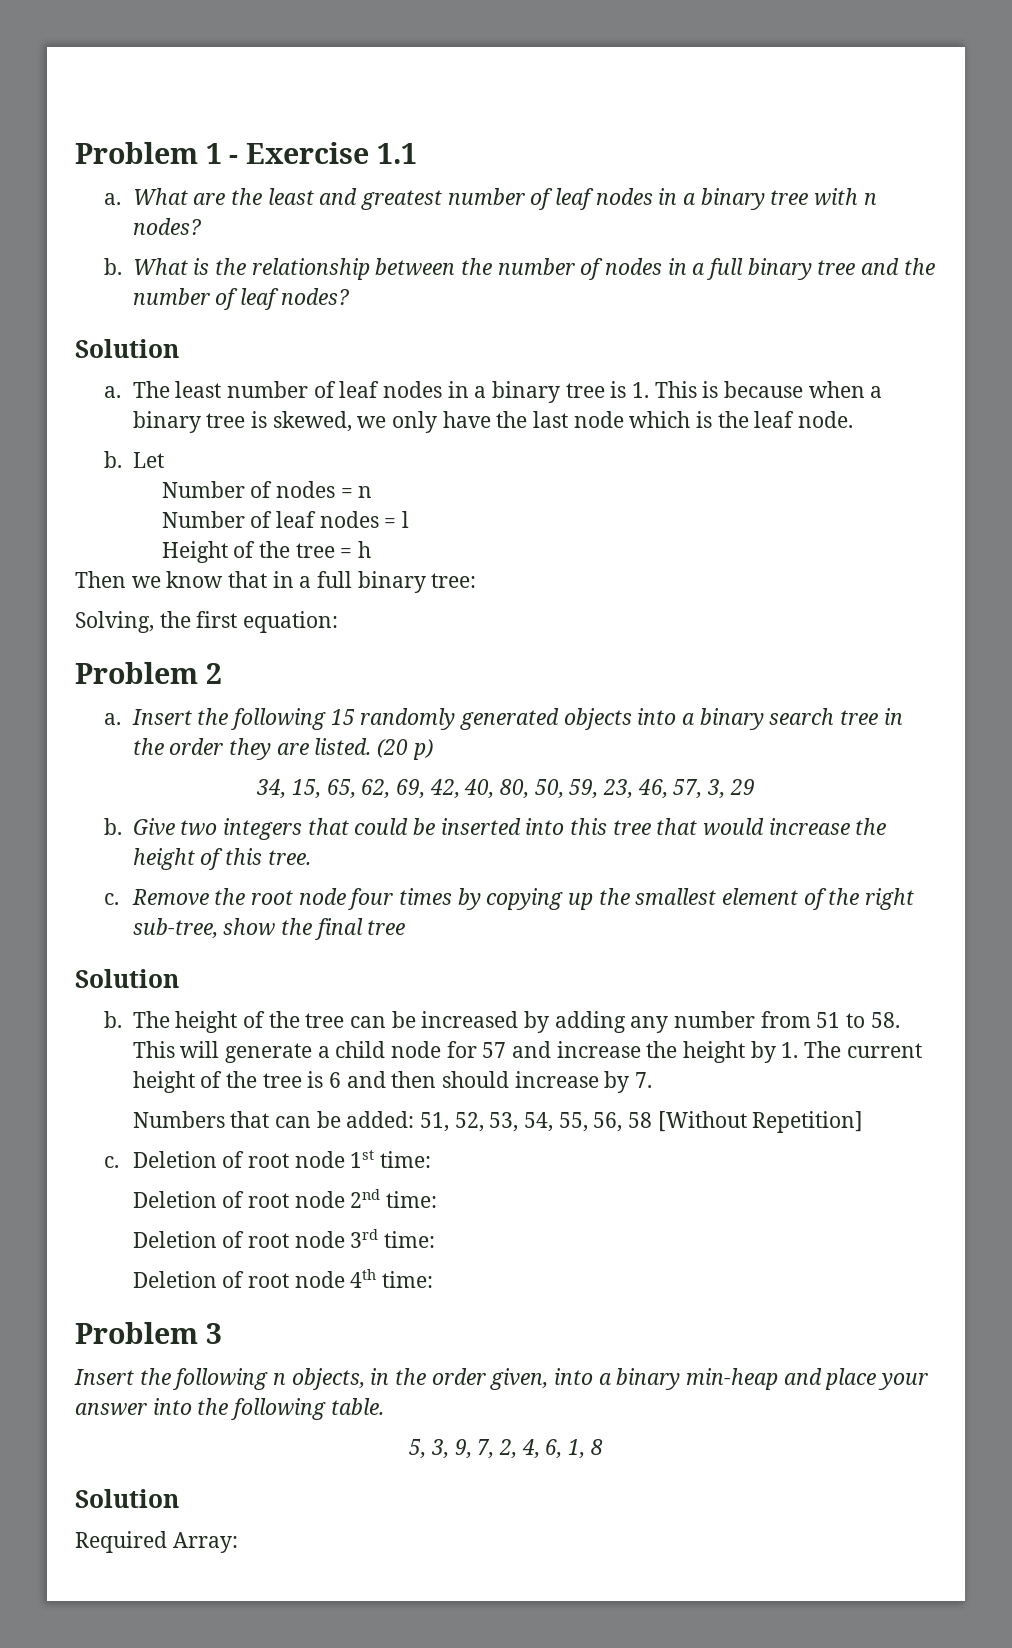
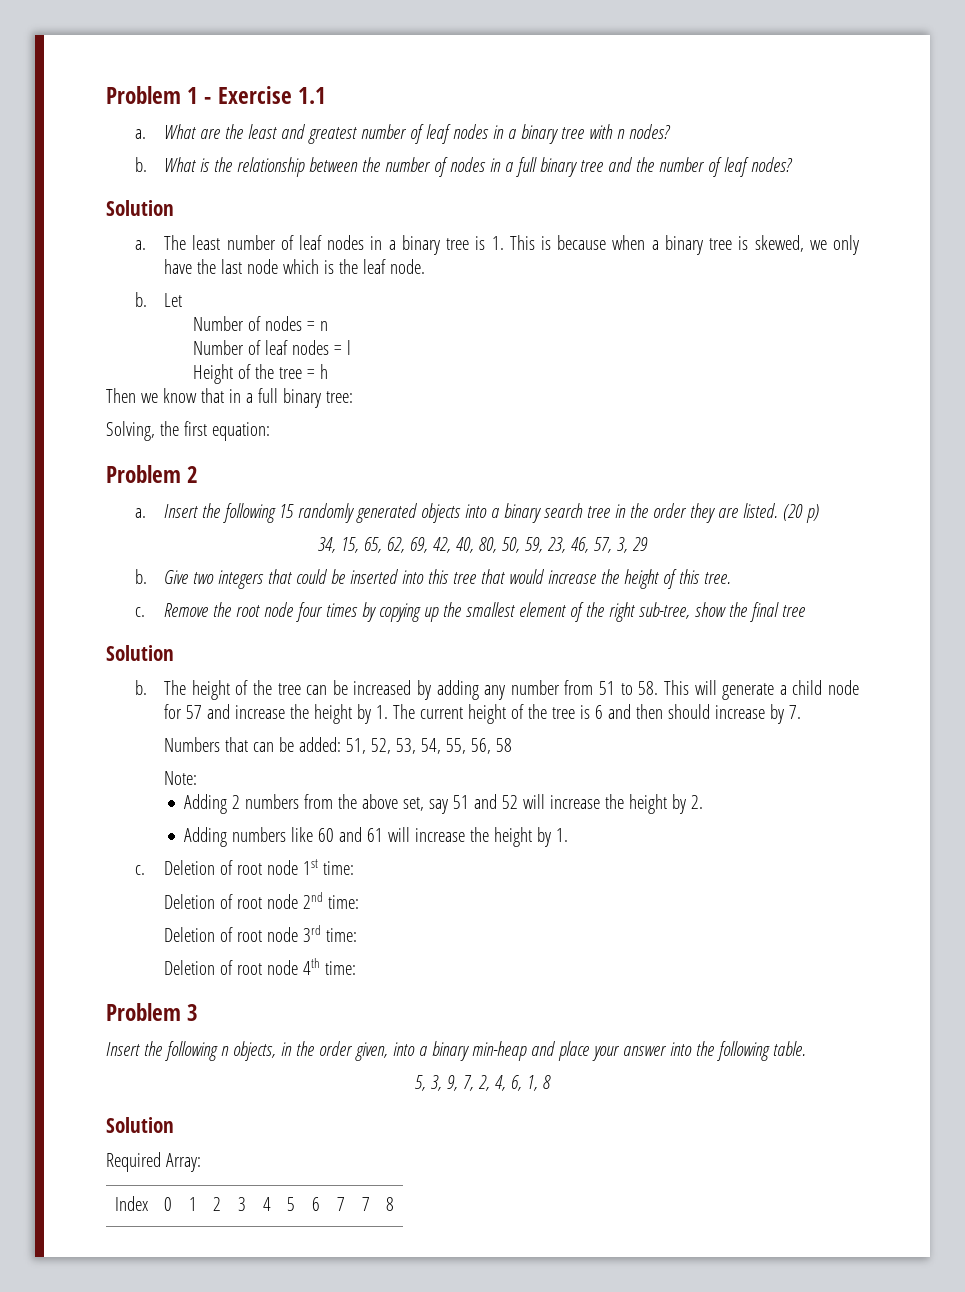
- Numbers that can be added: 51, 52, 53, 54, 55, 56, 58 [Without Repetition]
+ Numbers that can be added: 51, 52, 53, 54, 55, 56, 58
+ Note:
+ Adding 2 numbers from the above set, say 51 and 52 will increase the height by 2.
+ Adding numbers like 60 and 61 will increase the height by 1.
+ Index | 0 | 1 | 2 | 3 | 4 | 5 | 6 | 7 | 7 | 8

